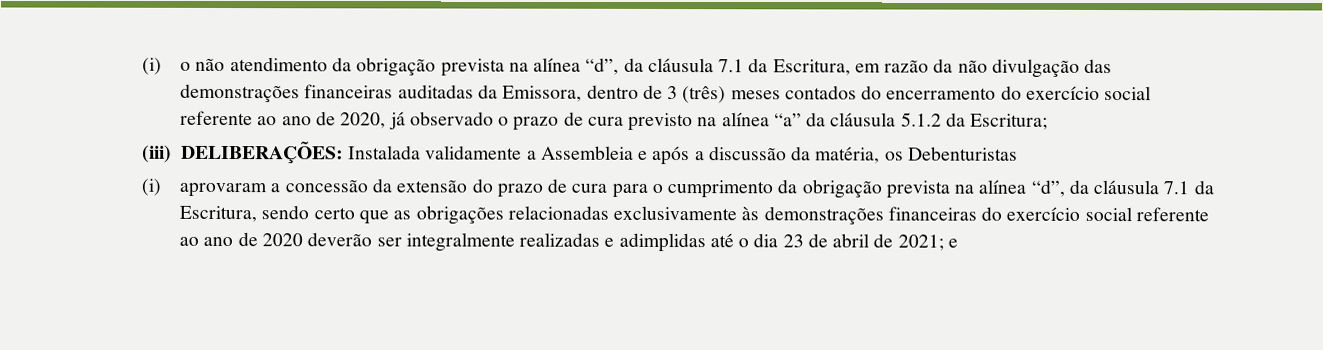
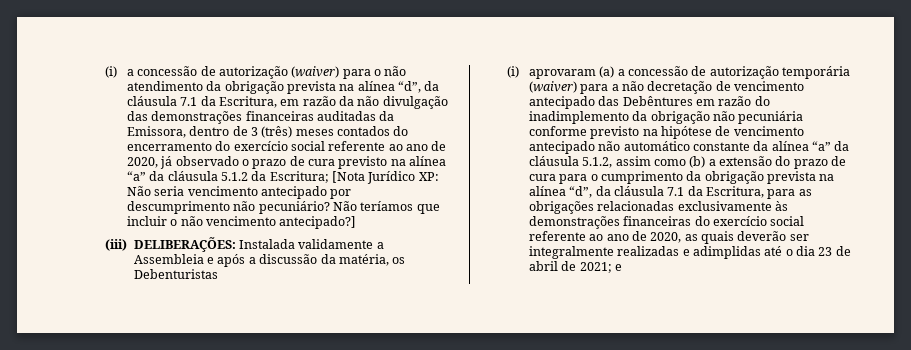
- (i) o não atendimento da obrigação prevista na alínea “d”, da cláusula 7.1 da Escritura, em razão da não divulgação das demonstrações financeiras auditadas da Emissora, dentro de 3 (três) meses contados do encerramento do exercício social referente ao ano de 2020, já observado o prazo de cura previsto na alínea “a” da cláusula 5.1.2 da Escritura;
+ (i) a concessão de autorização (waiver) para o não atendimento da obrigação prevista na alínea “d”, da cláusula 7.1 da Escritura, em razão da não divulgação das demonstrações financeiras auditadas da Emissora, dentro de 3 (três) meses contados do encerramento do exercício social referente ao ano de 2020, já observado o prazo de cura previsto na alínea “a” da cláusula 5.1.2 da Escritura; [Nota Jurídico XP: Não seria vencimento antecipado por descumprimento não pecuniário? Não teríamos que incluir o não vencimento antecipado?]
- (i) aprovaram a concessão da extensão do prazo de cura para o cumprimento da obrigação prevista na alínea “d”, da cláusula 7.1 da Escritura, sendo certo que as obrigações relacionadas exclusivamente às demonstrações financeiras do exercício social referente ao ano de 2020 deverão ser integralmente realizadas e adimplidas até o dia 23 de abril de 2021; e
+ (i) aprovaram (a) a concessão de autorização temporária (waiver) para a não decretação de vencimento antecipado das Debêntures em razão do inadimplemento da obrigação não pecuniária conforme previsto na hipótese de vencimento antecipado não automático constante da alínea “a” da cláusula 5.1.2, assim como (b) a extensão do prazo de cura para o cumprimento da obrigação prevista na alínea “d”, da cláusula 7.1 da Escritura, para as obrigações relacionadas exclusivamente às demonstrações financeiras do exercício social referente ao ano de 2020, as quais deverão ser integralmente realizadas e adimplidas até o dia 23 de abril de 2021; e

